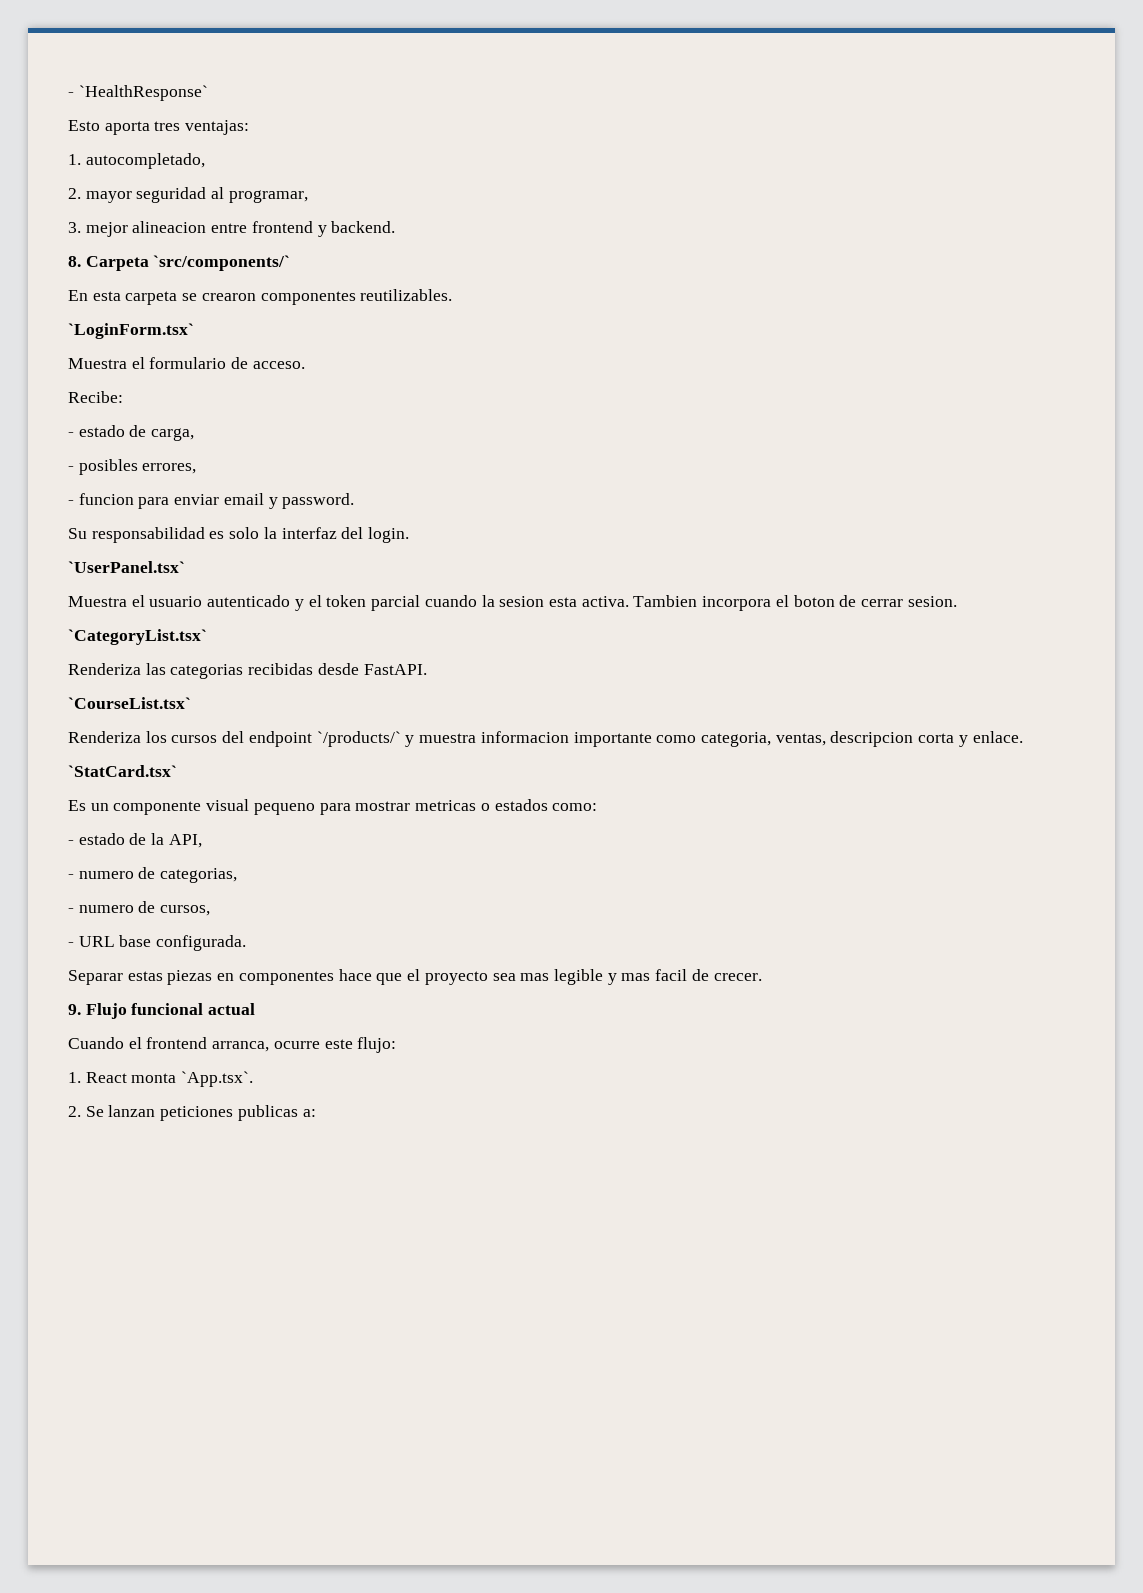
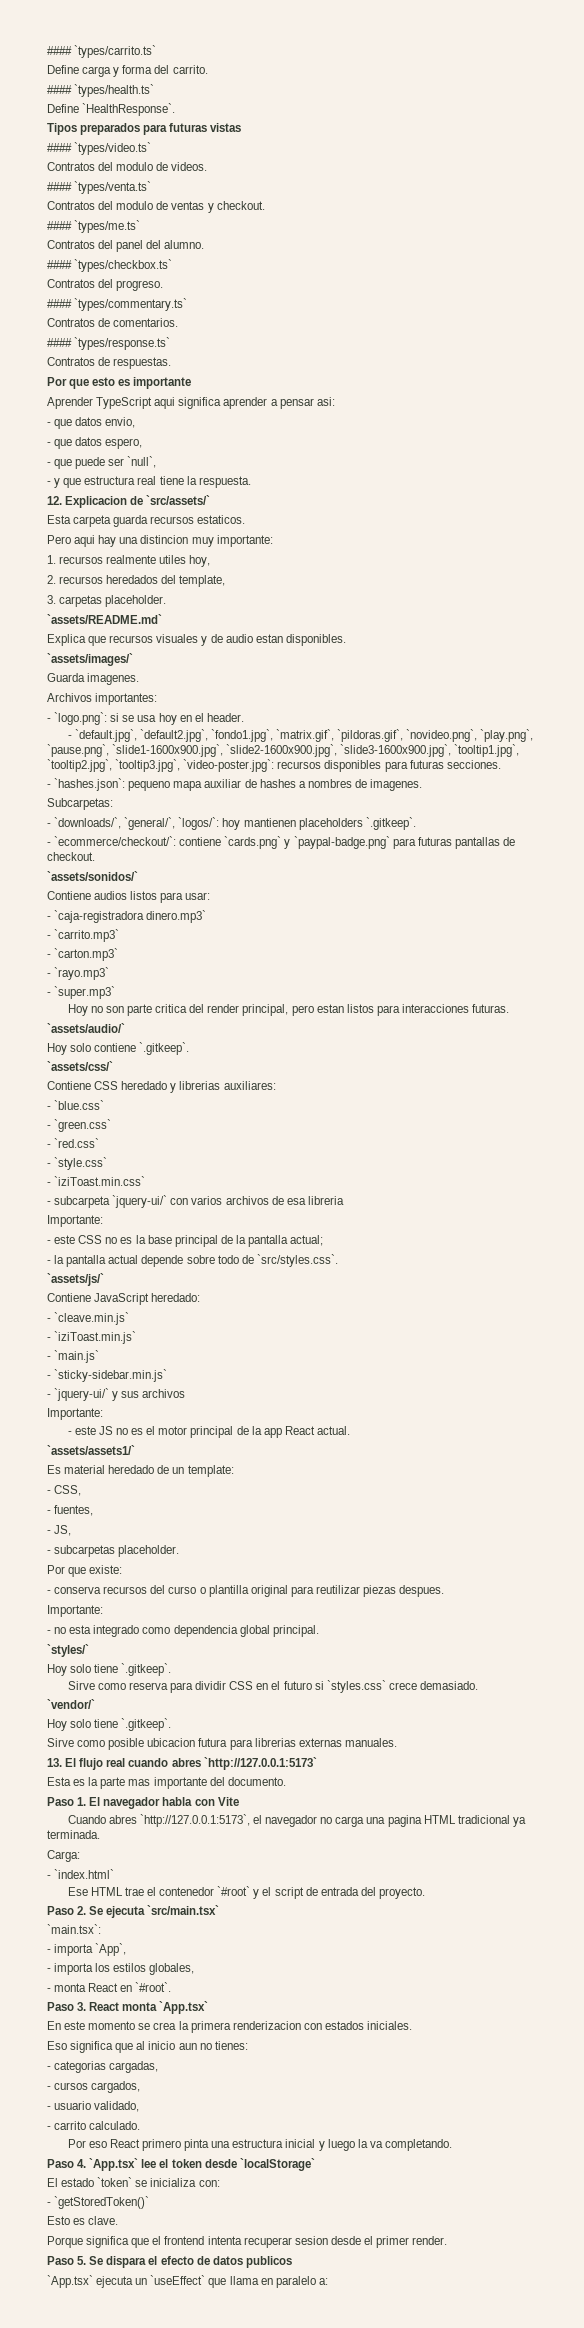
- - `HealthResponse`
- Esto aporta tres ventajas:
- 1. autocompletado,
- 2. mayor seguridad al programar,
- 3. mejor alineacion entre frontend y backend.
- 8. Carpeta `src/components/`
- En esta carpeta se crearon componentes reutilizables.
- `LoginForm.tsx`
- Muestra el formulario de acceso.
- Recibe:
- - estado de carga,
- - posibles errores,
- - funcion para enviar email y password.
- Su responsabilidad es solo la interfaz del login.
- `UserPanel.tsx`
- Muestra el usuario autenticado y el token parcial cuando la sesion esta activa. Tambien incorpora el boton de cerrar sesion.
- `CategoryList.tsx`
- Renderiza las categorias recibidas desde FastAPI.
- `CourseList.tsx`
- Renderiza los cursos del endpoint `/products/` y muestra informacion importante como categoria, ventas, descripcion corta y enlace.
- `StatCard.tsx`
- Es un componente visual pequeno para mostrar metricas o estados como:
- - estado de la API,
- - numero de categorias,
- - numero de cursos,
- - URL base configurada.
- Separar estas piezas en componentes hace que el proyecto sea mas legible y mas facil de crecer.
- 9. Flujo funcional actual
- Cuando el frontend arranca, ocurre este flujo:
- 1. React monta `App.tsx`.
- 2. Se lanzan peticiones publicas a:
+ #### `types/carrito.ts`
+ Define carga y forma del carrito.
+ #### `types/health.ts`
+ Define `HealthResponse`.
+ Tipos preparados para futuras vistas
+ #### `types/video.ts`
+ Contratos del modulo de videos.
+ #### `types/venta.ts`
+ Contratos del modulo de ventas y checkout.
+ #### `types/me.ts`
+ Contratos del panel del alumno.
+ #### `types/checkbox.ts`
+ Contratos del progreso.
+ #### `types/commentary.ts`
+ Contratos de comentarios.
+ #### `types/response.ts`
+ Contratos de respuestas.
+ Por que esto es importante
+ Aprender TypeScript aqui significa aprender a pensar asi:
+ - que datos envio,
+ - que datos espero,
+ - que puede ser `null`,
+ - y que estructura real tiene la respuesta.
+ 12. Explicacion de `src/assets/`
+ Esta carpeta guarda recursos estaticos.
+ Pero aqui hay una distincion muy importante:
+ 1. recursos realmente utiles hoy,
+ 2. recursos heredados del template,
+ 3. carpetas placeholder.
+ `assets/README.md`
+ Explica que recursos visuales y de audio estan disponibles.
+ `assets/images/`
+ Guarda imagenes.
+ Archivos importantes:
+ - `logo.png`: si se usa hoy en el header.
+ - `default.jpg`, `default2.jpg`, `fondo1.jpg`, `matrix.gif`, `pildoras.gif`, `novideo.png`, `play.png`, `pause.png`, `slide1-1600x900.jpg`, `slide2-1600x900.jpg`, `slide3-1600x900.jpg`, `tooltip1.jpg`, `tooltip2.jpg`, `tooltip3.jpg`, `video-poster.jpg`: recursos disponibles para futuras secciones.
+ - `hashes.json`: pequeno mapa auxiliar de hashes a nombres de imagenes.
+ Subcarpetas:
+ - `downloads/`, `general/`, `logos/`: hoy mantienen placeholders `.gitkeep`.
+ - `ecommerce/checkout/`: contiene `cards.png` y `paypal-badge.png` para futuras pantallas de checkout.
+ `assets/sonidos/`
+ Contiene audios listos para usar:
+ - `caja-registradora dinero.mp3`
+ - `carrito.mp3`
+ - `carton.mp3`
+ - `rayo.mp3`
+ - `super.mp3`
+ Hoy no son parte critica del render principal, pero estan listos para interacciones futuras.
+ `assets/audio/`
+ Hoy solo contiene `.gitkeep`.
+ `assets/css/`
+ Contiene CSS heredado y librerias auxiliares:
+ - `blue.css`
+ - `green.css`
+ - `red.css`
+ - `style.css`
+ - `iziToast.min.css`
+ - subcarpeta `jquery-ui/` con varios archivos de esa libreria
+ Importante:
+ - este CSS no es la base principal de la pantalla actual;
+ - la pantalla actual depende sobre todo de `src/styles.css`.
+ `assets/js/`
+ Contiene JavaScript heredado:
+ - `cleave.min.js`
+ - `iziToast.min.js`
+ - `main.js`
+ - `sticky-sidebar.min.js`
+ - `jquery-ui/` y sus archivos
+ Importante:
+ - este JS no es el motor principal de la app React actual.
+ `assets/assets1/`
+ Es material heredado de un template:
+ - CSS,
+ - fuentes,
+ - JS,
+ - subcarpetas placeholder.
+ Por que existe:
+ - conserva recursos del curso o plantilla original para reutilizar piezas despues.
+ Importante:
+ - no esta integrado como dependencia global principal.
+ `styles/`
+ Hoy solo tiene `.gitkeep`.
+ Sirve como reserva para dividir CSS en el futuro si `styles.css` crece demasiado.
+ `vendor/`
+ Hoy solo tiene `.gitkeep`.
+ Sirve como posible ubicacion futura para librerias externas manuales.
+ 13. El flujo real cuando abres `http://127.0.0.1:5173`
+ Esta es la parte mas importante del documento.
+ Paso 1. El navegador habla con Vite
+ Cuando abres `http://127.0.0.1:5173`, el navegador no carga una pagina HTML tradicional ya terminada.
+ Carga:
+ - `index.html`
+ Ese HTML trae el contenedor `#root` y el script de entrada del proyecto.
+ Paso 2. Se ejecuta `src/main.tsx`
+ `main.tsx`:
+ - importa `App`,
+ - importa los estilos globales,
+ - monta React en `#root`.
+ Paso 3. React monta `App.tsx`
+ En este momento se crea la primera renderizacion con estados iniciales.
+ Eso significa que al inicio aun no tienes:
+ - categorias cargadas,
+ - cursos cargados,
+ - usuario validado,
+ - carrito calculado.
+ Por eso React primero pinta una estructura inicial y luego la va completando.
+ Paso 4. `App.tsx` lee el token desde `localStorage`
+ El estado `token` se inicializa con:
+ - `getStoredToken()`
+ Esto es clave.
+ Porque significa que el frontend intenta recuperar sesion desde el primer render.
+ Paso 5. Se dispara el efecto de datos publicos
+ `App.tsx` ejecuta un `useEffect` que llama en paralelo a:

